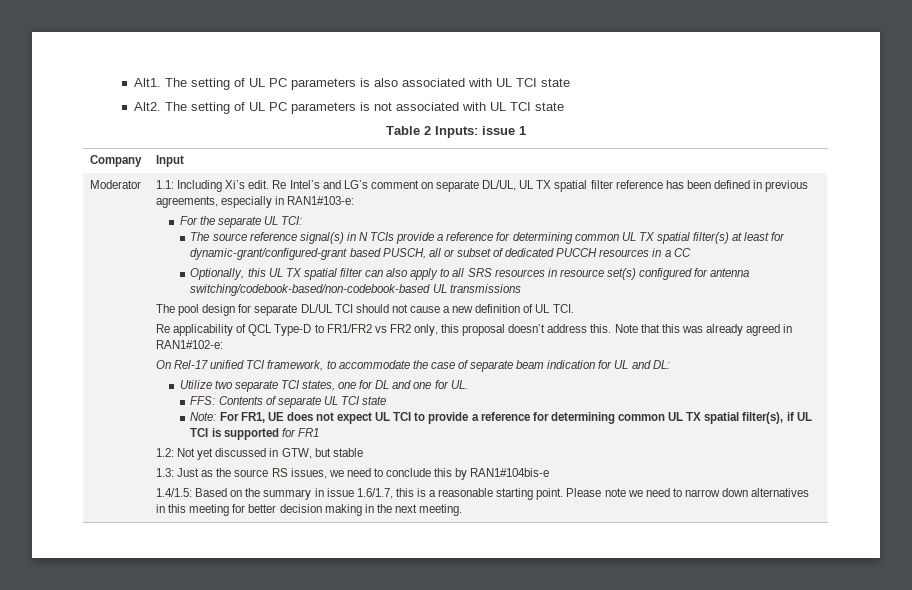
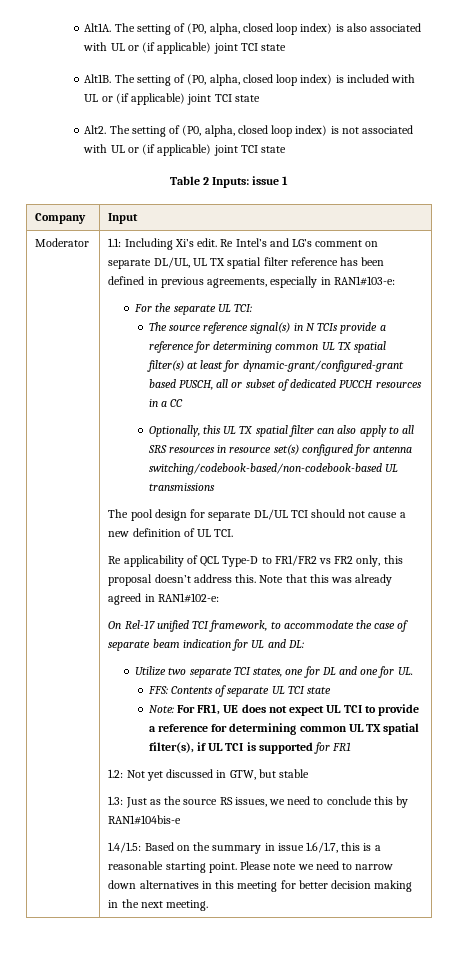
- Alt1. The setting of UL PC parameters is also associated with UL TCI state
+ Alt1A. The setting of (P0, alpha, closed loop index) is also associated with UL or (if applicable) joint TCI state
+ Alt1B. The setting of (P0, alpha, closed loop index) is included with UL or (if applicable) joint TCI state
- The setting of UL PC parameters is not associated with UL TCI state
+ The setting of (P0, alpha, closed loop index) is not associated with UL or (if applicable) joint TCI state

